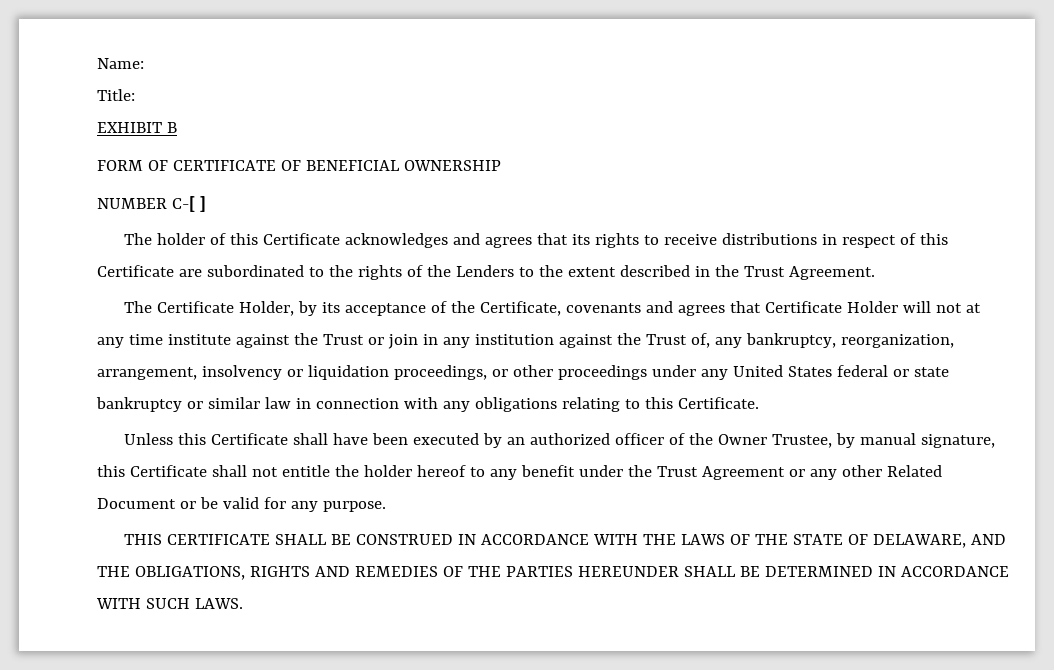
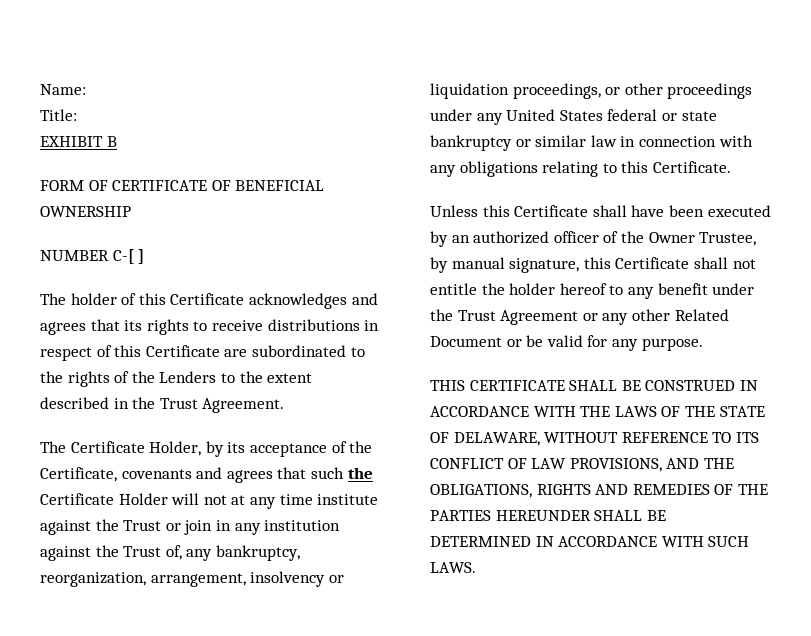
- The Certificate Holder, by its acceptance of the Certificate, covenants and agrees that Certificate Holder will not at any time institute against the Trust or join in any institution against the Trust of, any bankruptcy, reorganization, arrangement, insolvency or liquidation proceedings, or other proceedings under any United States federal or state bankruptcy or similar law in connection with any obligations relating to this Certificate.
+ The Certificate Holder, by its acceptance of the Certificate, covenants and agrees that such the Certificate Holder will not at any time institute against the Trust or join in any institution against the Trust of, any bankruptcy, reorganization, arrangement, insolvency or liquidation proceedings, or other proceedings under any United States federal or state bankruptcy or similar law in connection with any obligations relating to this Certificate.
- THIS CERTIFICATE SHALL BE CONSTRUED IN ACCORDANCE WITH THE LAWS OF THE STATE OF DELAWARE, AND THE OBLIGATIONS, RIGHTS AND REMEDIES OF THE PARTIES HEREUNDER SHALL BE DETERMINED IN ACCORDANCE WITH SUCH LAWS.
+ THIS CERTIFICATE SHALL BE CONSTRUED IN ACCORDANCE WITH THE LAWS OF THE STATE OF DELAWARE, WITHOUT REFERENCE TO ITS CONFLICT OF LAW PROVISIONS, AND THE OBLIGATIONS, RIGHTS AND REMEDIES OF THE PARTIES HEREUNDER SHALL BE DETERMINED IN ACCORDANCE WITH SUCH LAWS.

